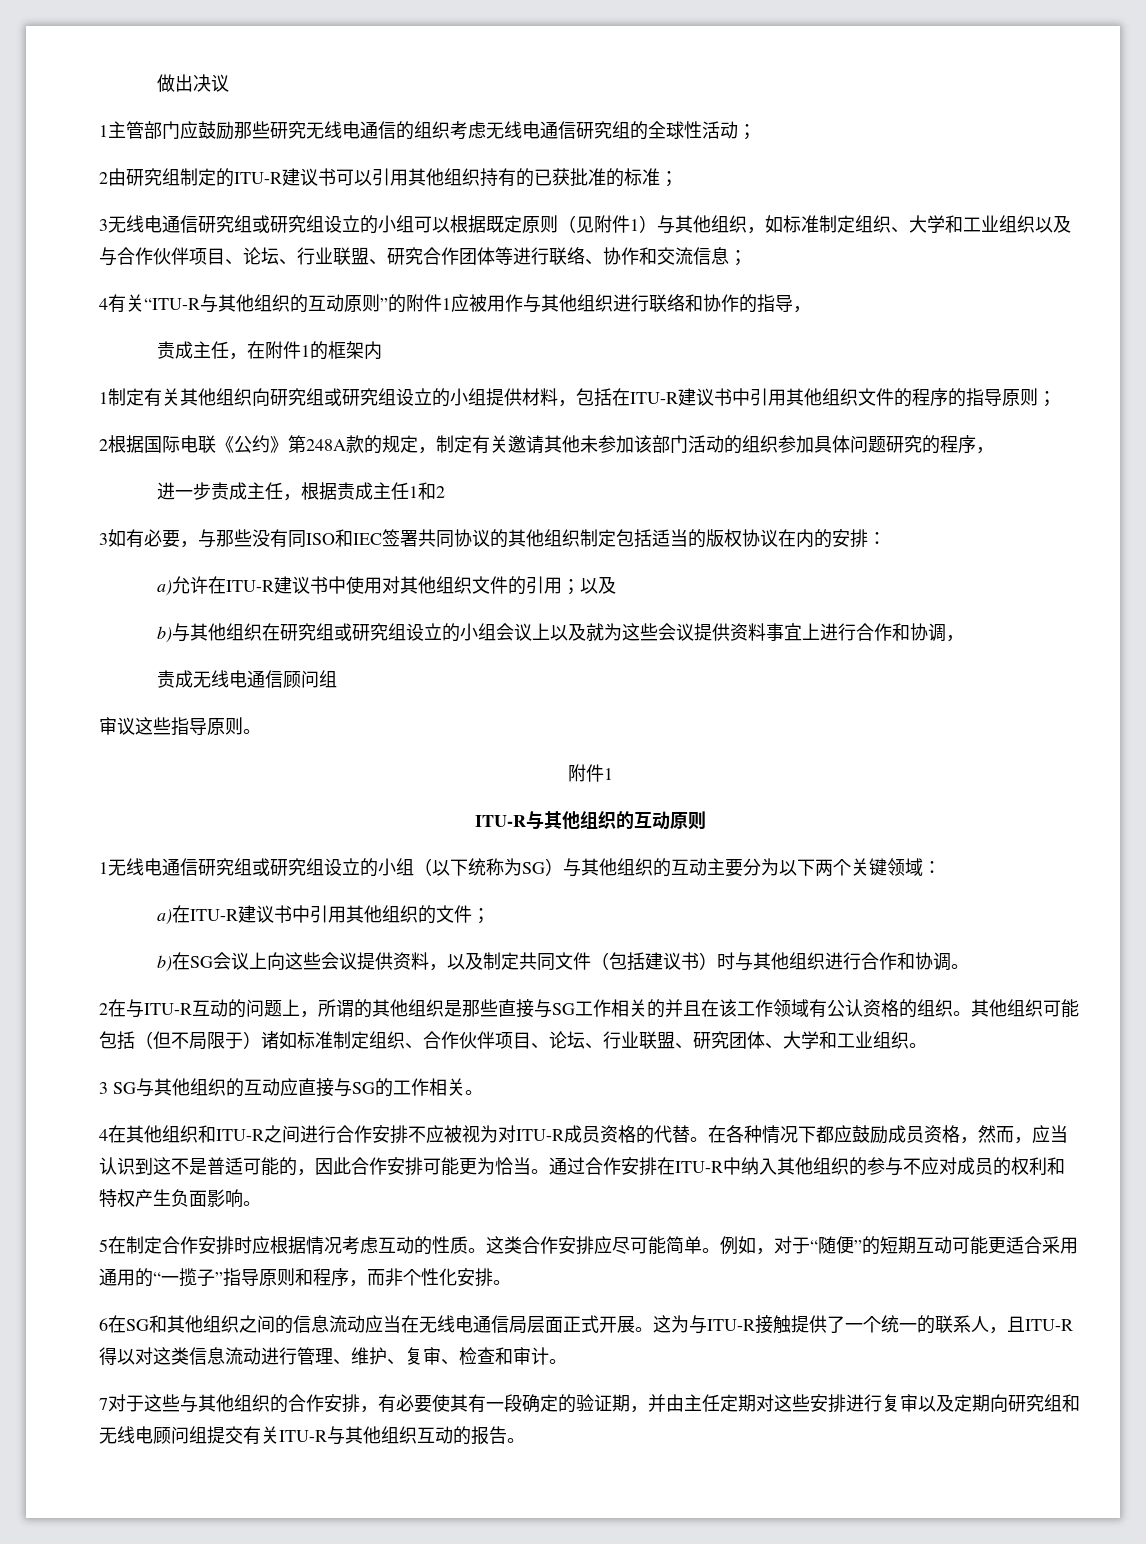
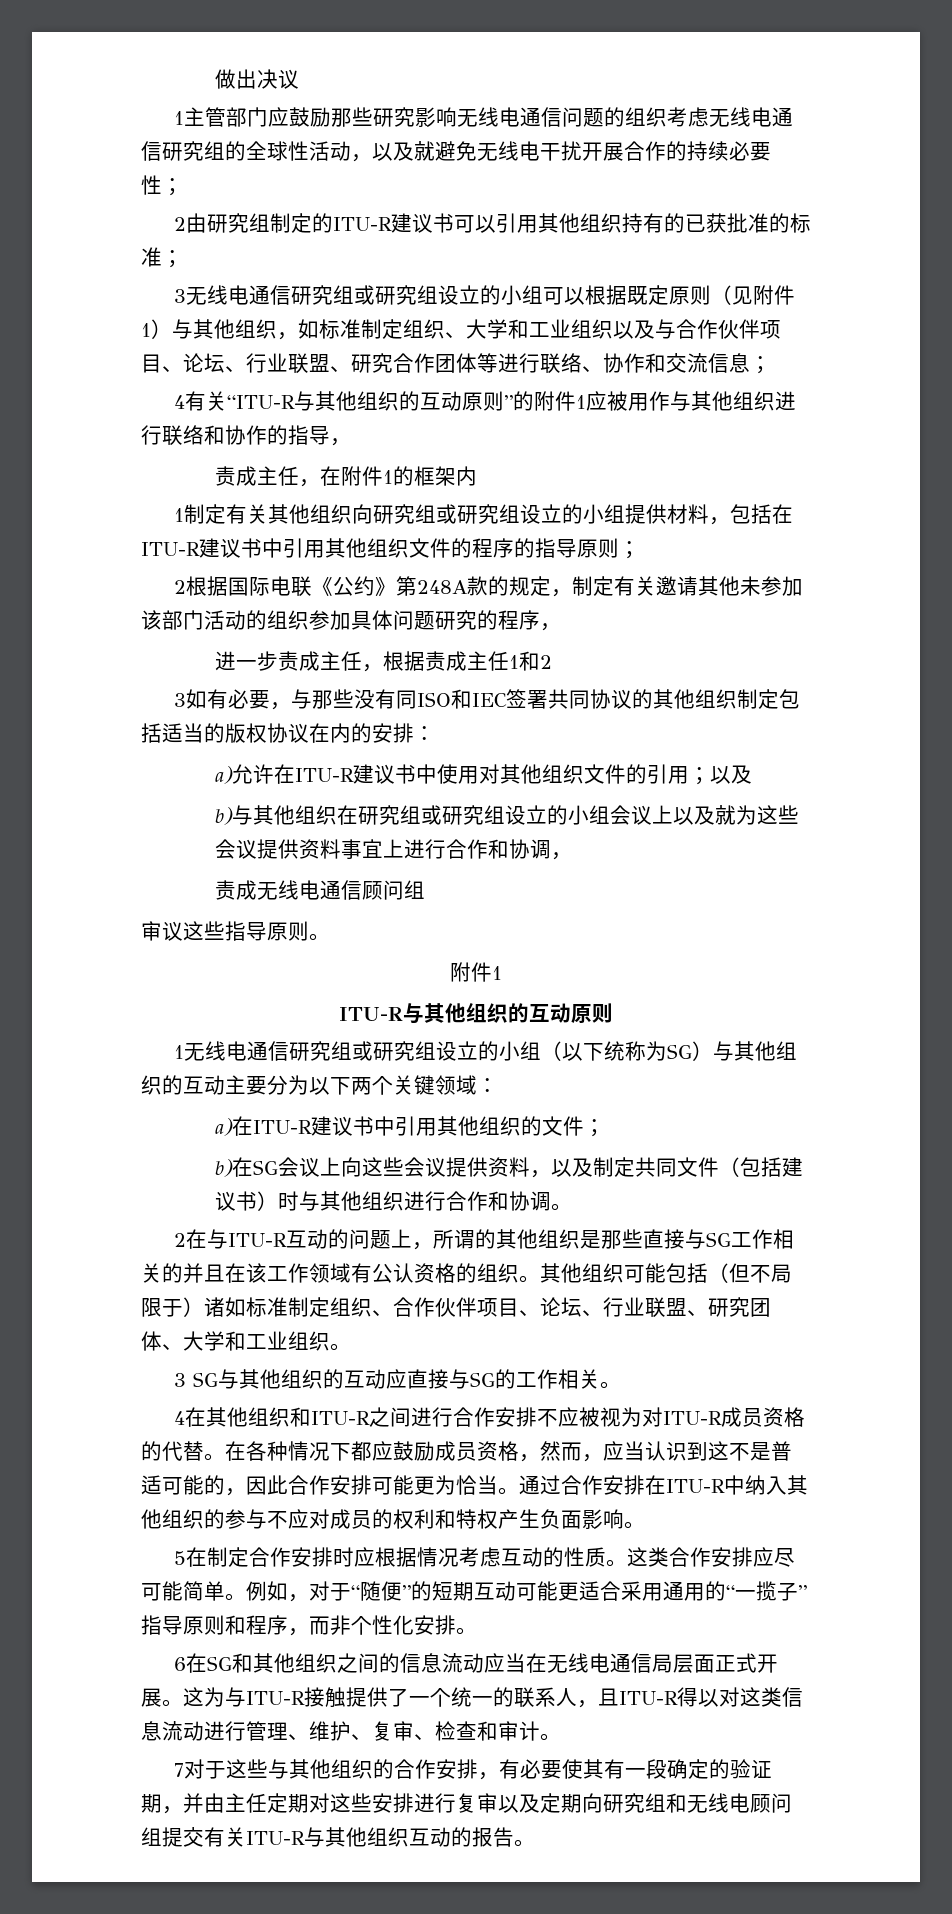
- 1主管部门应鼓励那些研究无线电通信的组织考虑无线电通信研究组的全球性活动；
+ 1主管部门应鼓励那些研究影响无线电通信问题的组织考虑无线电通信研究组的全球性活动，以及就避免无线电干扰开展合作的持续必要性；

